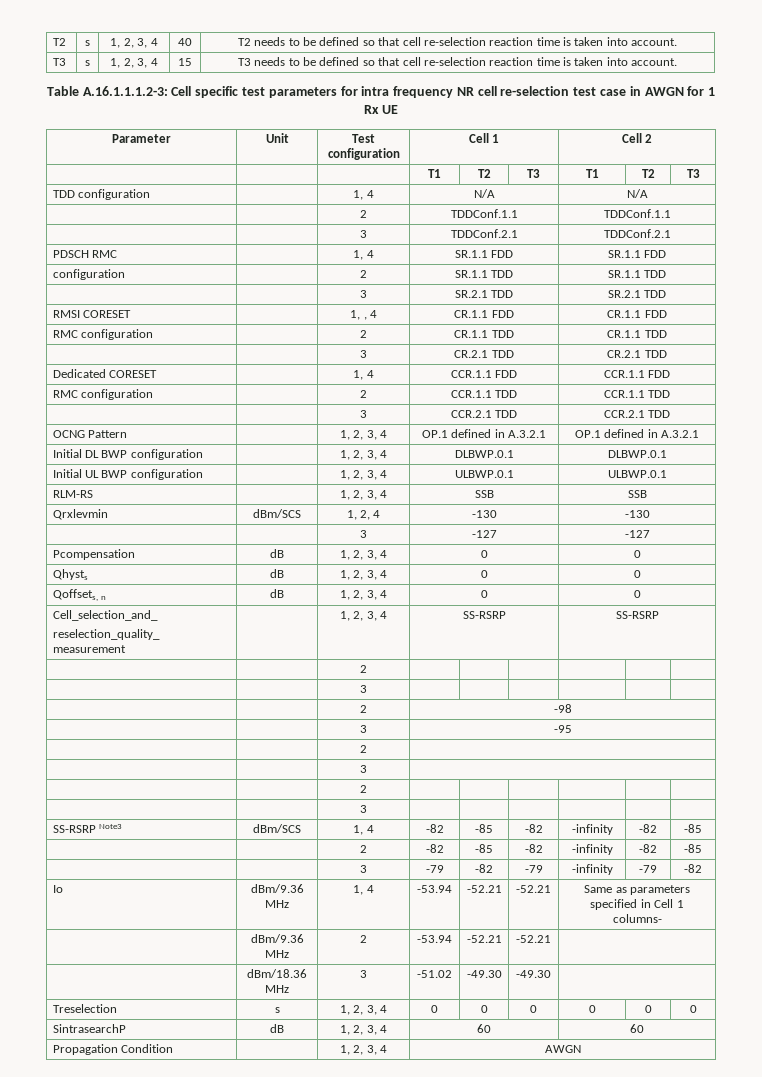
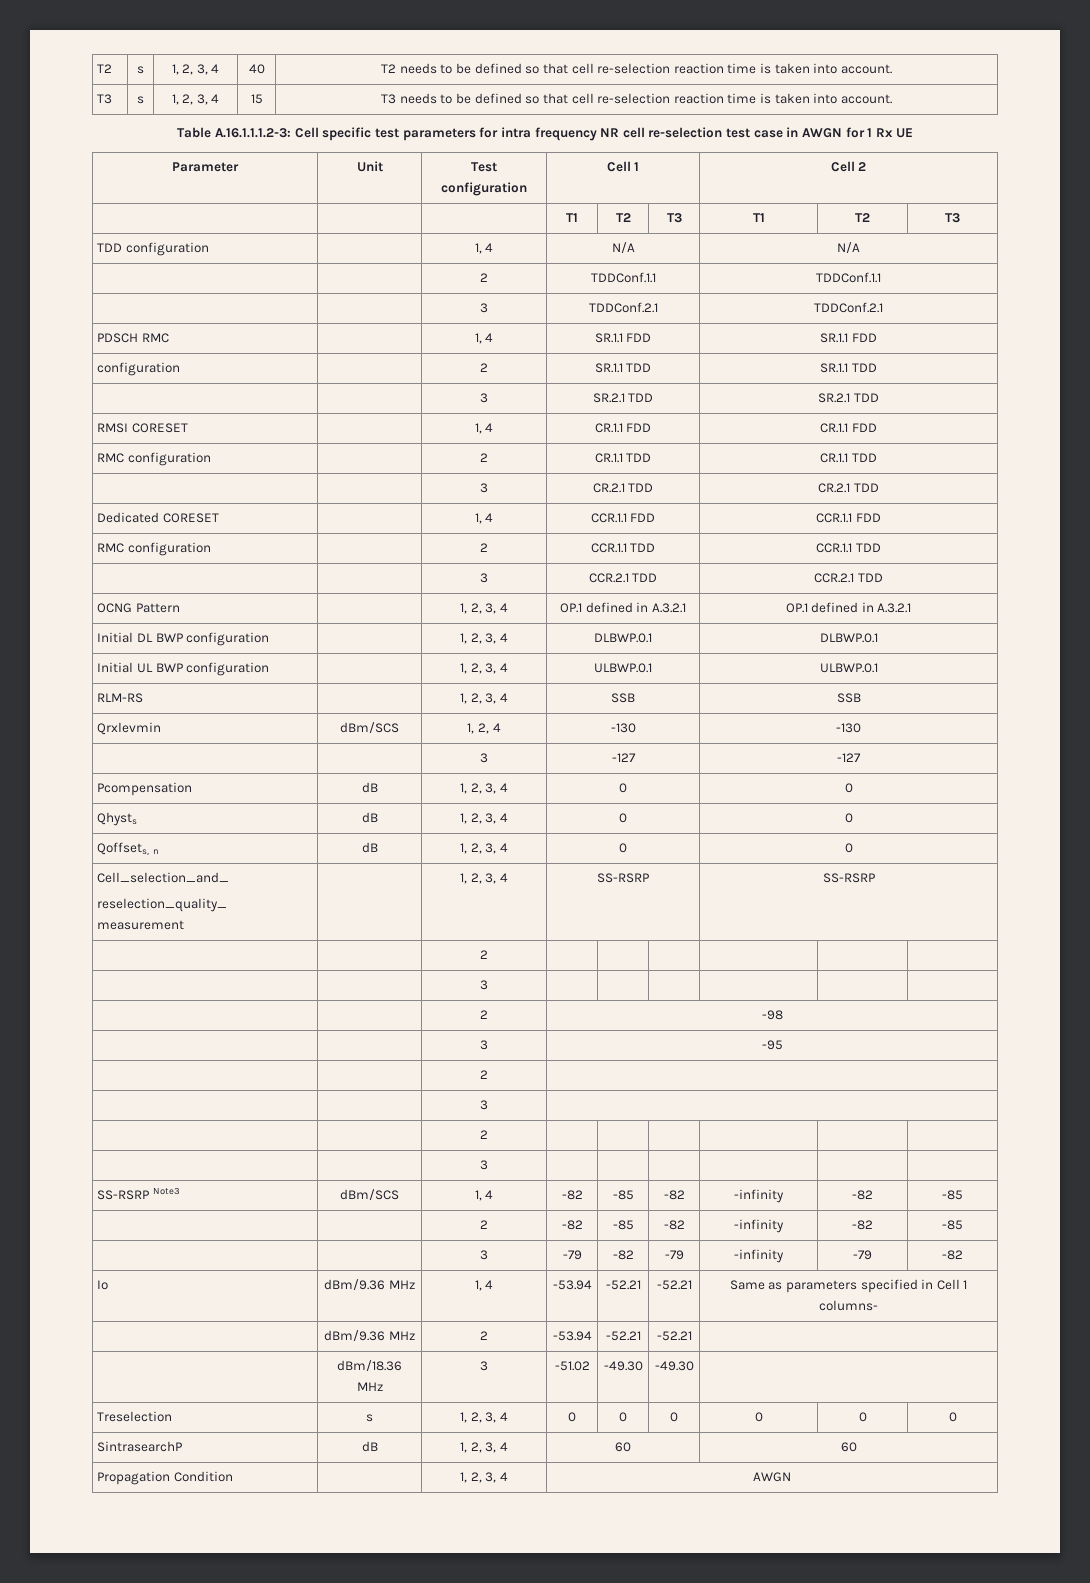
- RMSI CORESET | | 1, , 4 | CR.1.1 FDD | CR.1.1 FDD
+ RMSI CORESET | | 1, 4 | CR.1.1 FDD | CR.1.1 FDD

